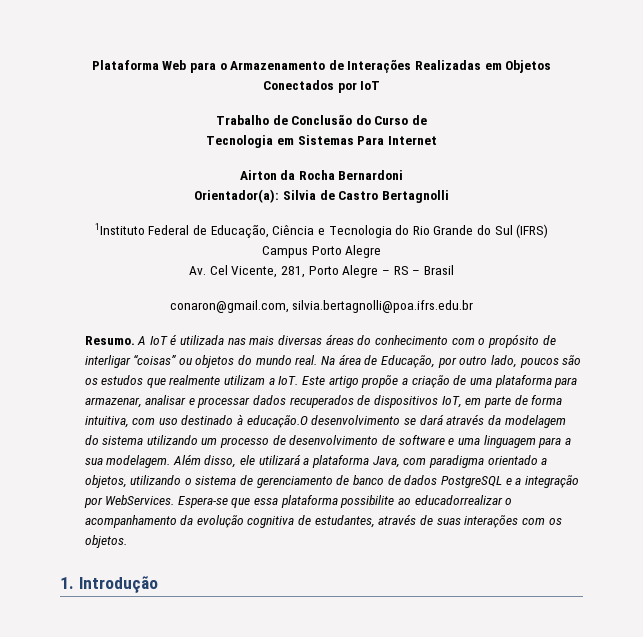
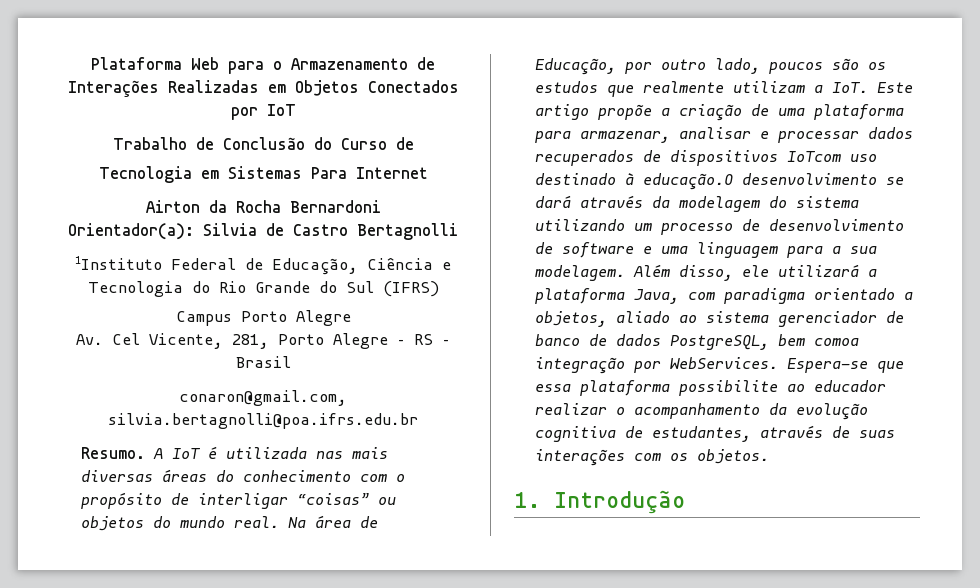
- Na área de Educação, por outro lado, poucos são os estudos que realmente utilizam a IoT. Este artigo propõe a criação de uma plataforma para armazenar, analisar e processar dados recuperados de dispositivos IoT, em parte de forma intuitiva, com uso destinado à educação.O desenvolvimento se dará através da modelagem do sistema utilizando um processo de desenvolvimento de software e uma linguagem para a sua modelagem.
+ Na área de Educação, por outro lado, poucos são os estudos que realmente utilizam a IoT. Este artigo propõe a criação de uma plataforma para armazenar, analisar e processar dados recuperados de dispositivos IoTcom uso destinado à educação.O desenvolvimento se dará através da modelagem do sistema utilizando um processo de desenvolvimento de software e uma linguagem para a sua modelagem.
- Além disso, ele utilizará a plataforma Java, com paradigma orientado a objetos, utilizando o sistema de gerenciamento de banco de dados PostgreSQL e a integração por WebServices.
+ Além disso, ele utilizará a plataforma Java, com paradigma orientado a objetos, aliado ao sistema gerenciador de banco de dados PostgreSQL, bem comoa integração por WebServices.
- Espera-se que essa plataforma possibilite ao educadorrealizar o acompanhamento da evolução cognitiva de estudantes, através de suas interações com os objetos.
+ Espera-se que essa plataforma possibilite ao educador realizar o acompanhamento da evolução cognitiva de estudantes, através de suas interações com os objetos.

